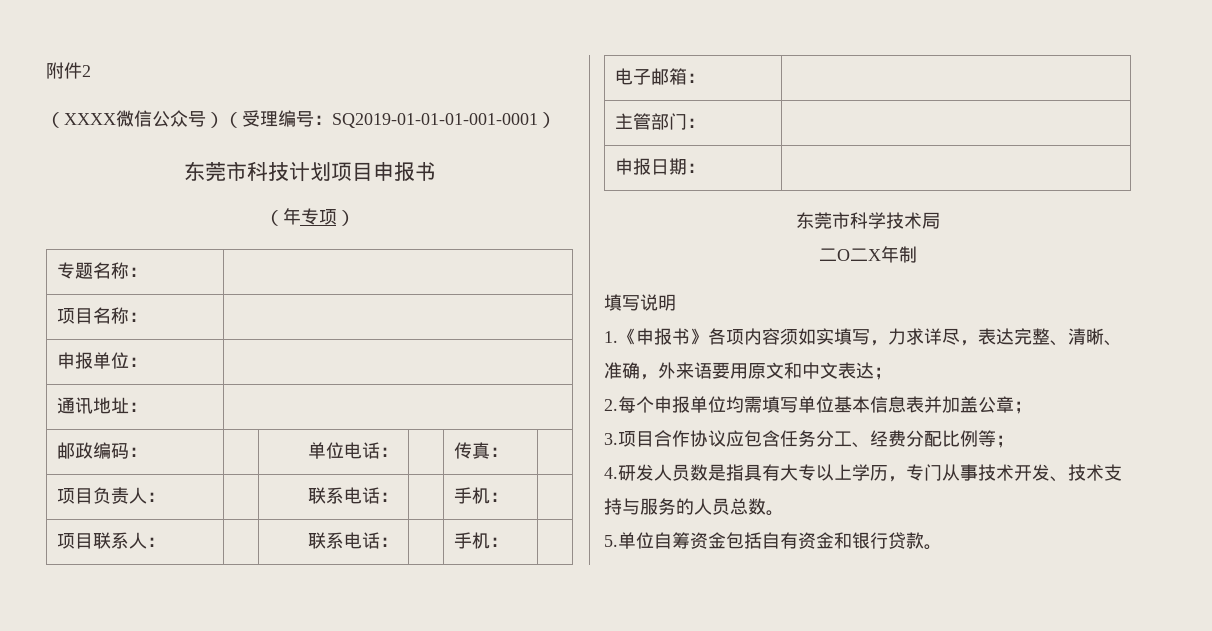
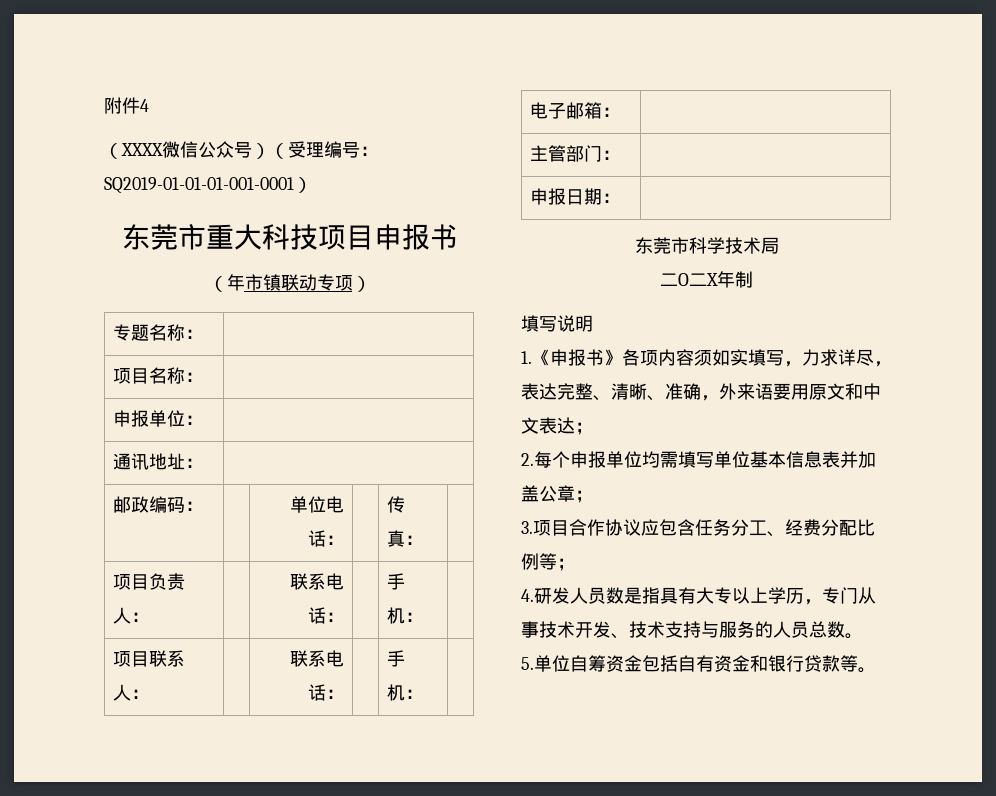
- 附件2
+ 附件4
- 东莞市科技计划项目申报书
+ 东莞市重大科技项目申报书
- （年专项）
+ （年市镇联动专项）
- 5.单位自筹资金包括自有资金和银行贷款。
+ 5.单位自筹资金包括自有资金和银行贷款等。

